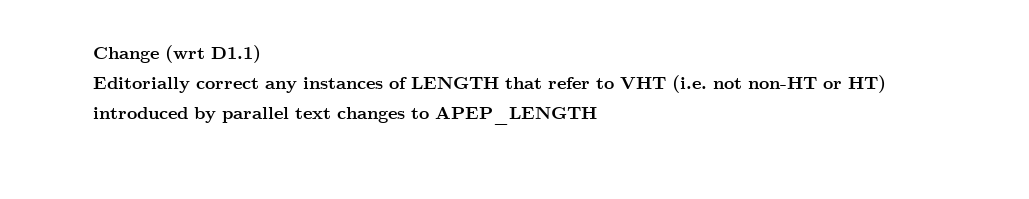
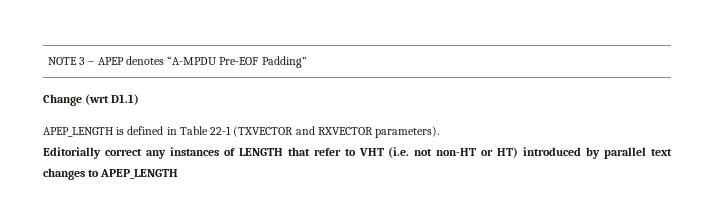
+ NOTE 3 – APEP denotes “A-MPDU Pre-EOF Padding”
  Change (wrt D1.1)
+ APEP_LENGTH is defined in Table 22-1 (TXVECTOR and RXVECTOR parameters).

